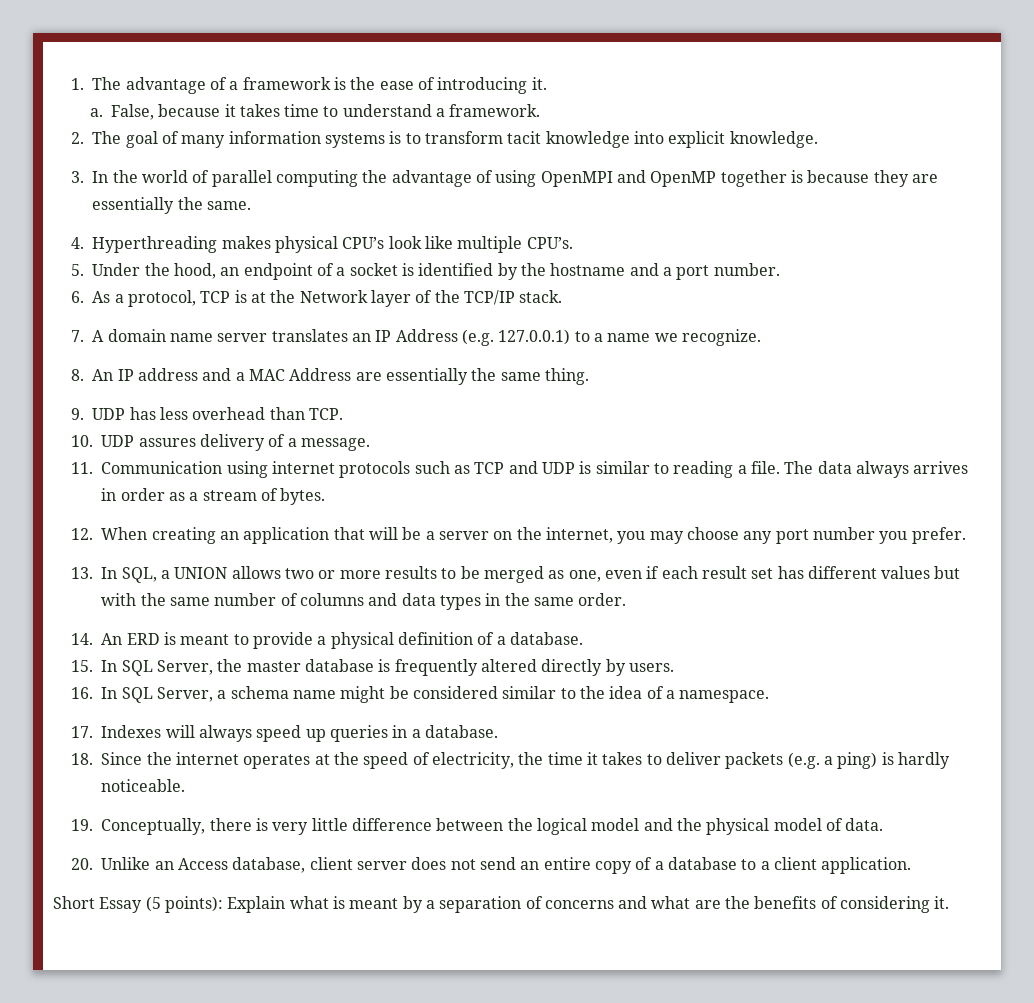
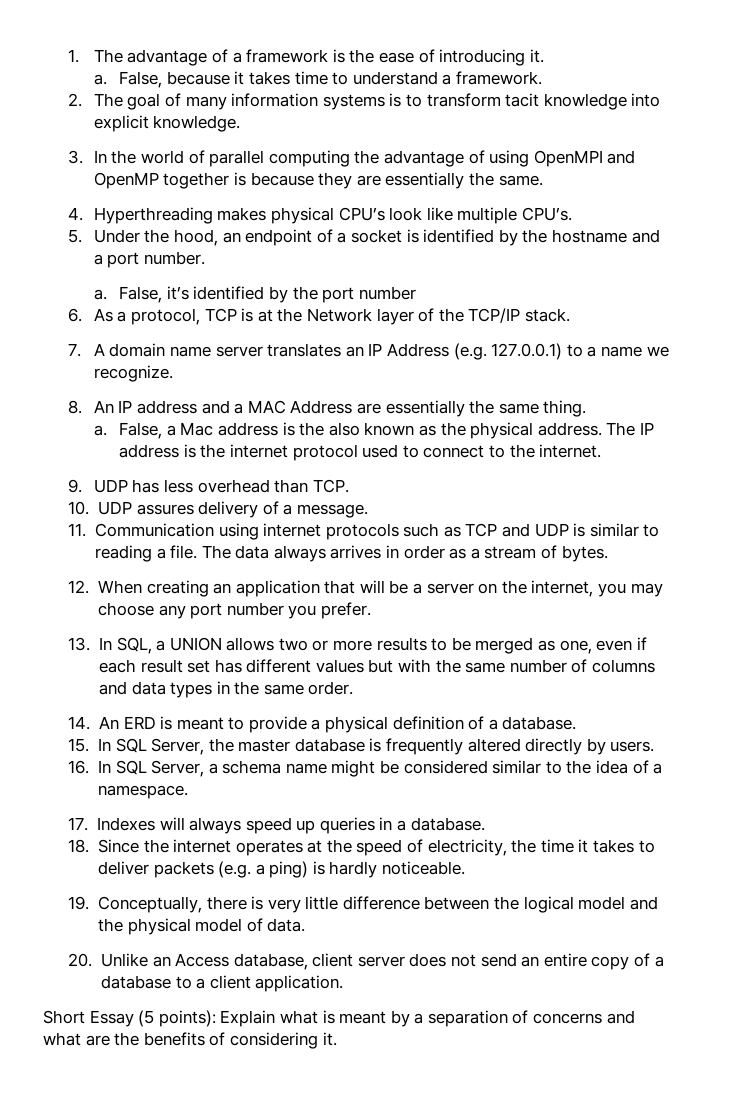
+ a. False, it’s identified by the port number
+ a. False, a Mac address is the also known as the physical address. The IP address is the internet protocol used to connect to the internet.

